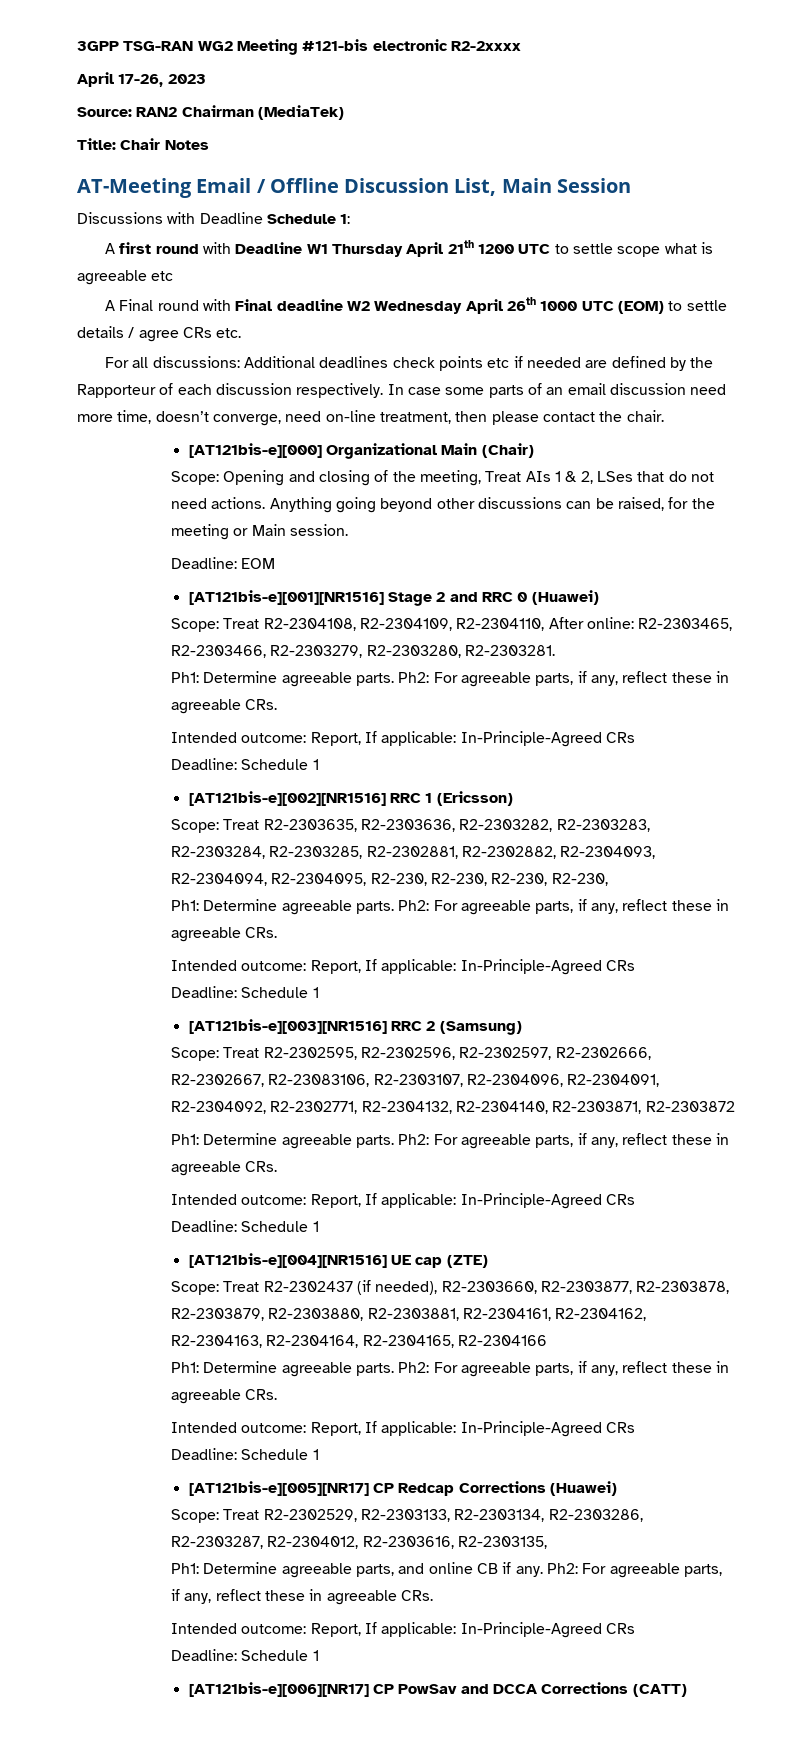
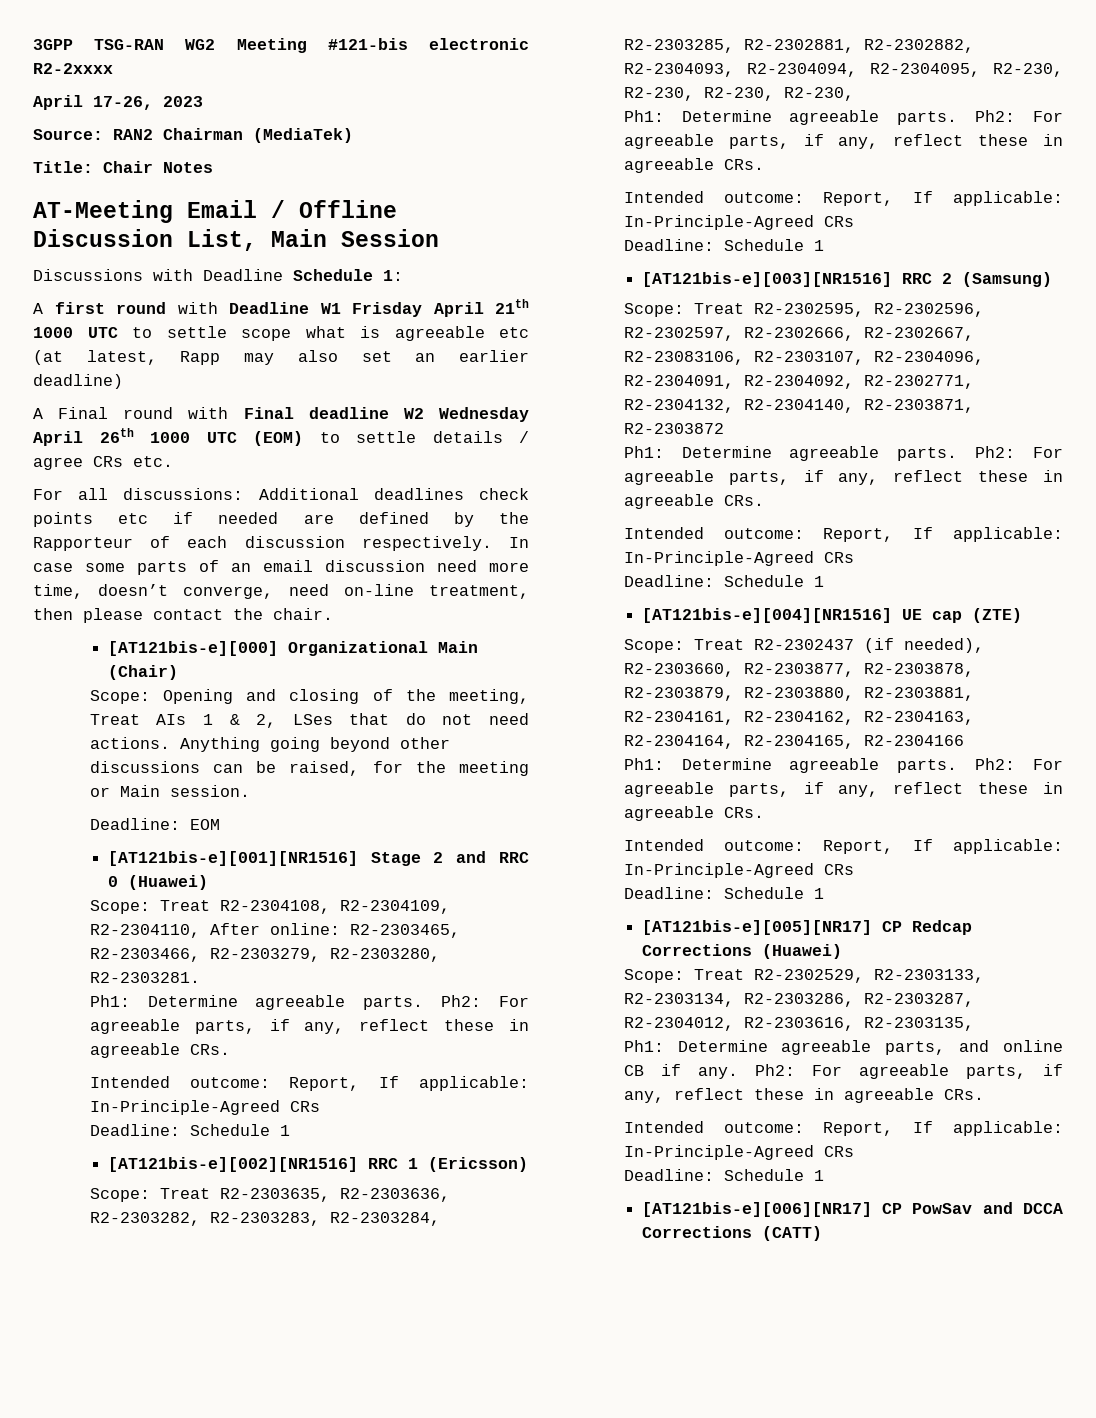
- A first round with Deadline W1 Thursday April 21th 1200 UTC to settle scope what is agreeable etc
+ A first round with Deadline W1 Frisday April 21th 1000 UTC to settle scope what is agreeable etc (at latest, Rapp may also set an earlier deadline)

